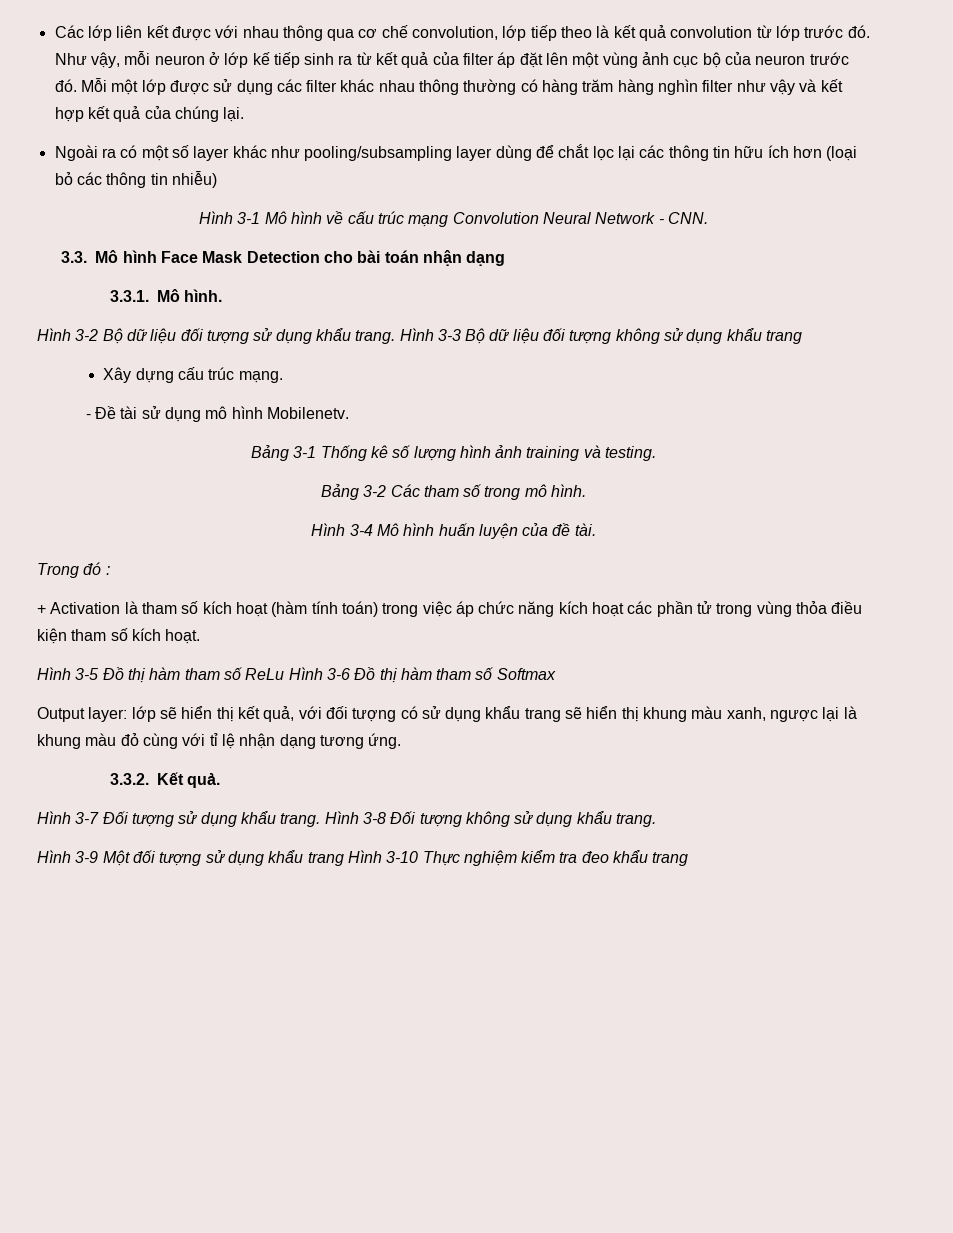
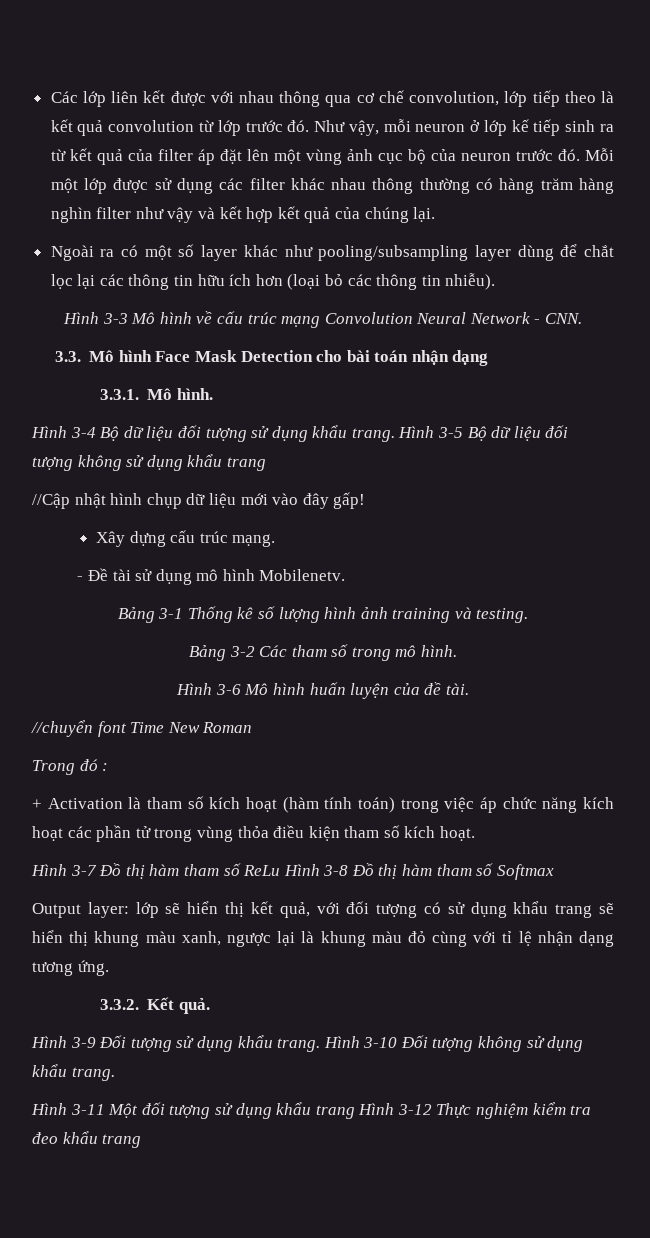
- Ngoài ra có một số layer khác như pooling/subsampling layer dùng để chắt lọc lại các thông tin hữu ích hơn (loại bỏ các thông tin nhiễu)
- Hình 3-1 Mô hình về cấu trúc mạng Convolution Neural Network - CNN.
+ Ngoài ra có một số layer khác như pooling/subsampling layer dùng để chắt lọc lại các thông tin hữu ích hơn (loại bỏ các thông tin nhiễu).
+ Hình 3-3 Mô hình về cấu trúc mạng Convolution Neural Network - CNN.
- Hình 3-2 Bộ dữ liệu đối tượng sử dụng khẩu trang.
+ Hình 3-4 Bộ dữ liệu đối tượng sử dụng khẩu trang.
- Hình 3-3 Bộ dữ liệu đối tượng không sử dụng khẩu trang
+ Hình 3-5 Bộ dữ liệu đối tượng không sử dụng khẩu trang
+ //Cập nhật hình chụp dữ liệu mới vào đây gấp!
- Hình 3-4 Mô hình huấn luyện của đề tài.
+ Hình 3-6 Mô hình huấn luyện của đề tài.
+ //chuyển font Time New Roman
- Hình 3-5 Đồ thị hàm tham số ReLu Hình 3-6 Đồ thị hàm tham số Softmax
+ Hình 3-7 Đồ thị hàm tham số ReLu Hình 3-8 Đồ thị hàm tham số Softmax
- Hình 3-7 Đối tượng sử dụng khẩu trang.
+ Hình 3-9 Đối tượng sử dụng khẩu trang.
- Hình 3-8 Đối tượng không sử dụng khẩu trang.
+ Hình 3-10 Đối tượng không sử dụng khẩu trang.
- Hình 3-9 Một đối tượng sử dụng khẩu trang Hình 3-10 Thực nghiệm kiểm tra đeo khẩu trang
+ Hình 3-11 Một đối tượng sử dụng khẩu trang Hình 3-12 Thực nghiệm kiểm tra đeo khẩu trang

